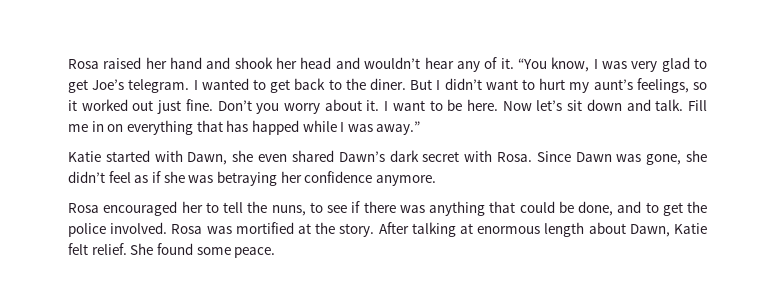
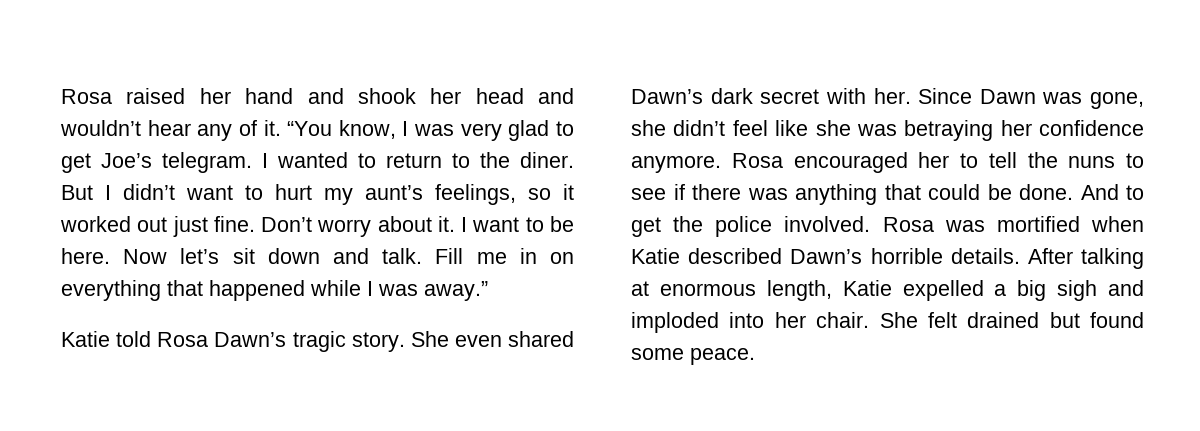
- I wanted to get back to the diner.
+ I wanted to return to the diner.
- Don’t you worry about it.
+ Don’t worry about it.
- Fill me in on everything that has happed while I was away.”
+ Fill me in on everything that happened while I was away.”
- Katie started with Dawn, she even shared Dawn’s dark secret with Rosa.
+ Katie told Rosa Dawn’s tragic story. She even shared Dawn’s dark secret with her.
- Since Dawn was gone, she didn’t feel as if she was betraying her confidence anymore.
- Rosa encouraged her to tell the nuns, to see if there was anything that could be done, and to get the police involved.
+ Since Dawn was gone, she didn’t feel like she was betraying her confidence anymore. Rosa encouraged her to tell the nuns to see if there was anything that could be done. And to get the police involved.
- Rosa was mortified at the story. After talking at enormous length about Dawn, Katie felt relief. She found some peace.
+ Rosa was mortified when Katie described Dawn’s horrible details. After talking at enormous length, Katie expelled a big sigh and imploded into her chair. She felt drained but found some peace.

